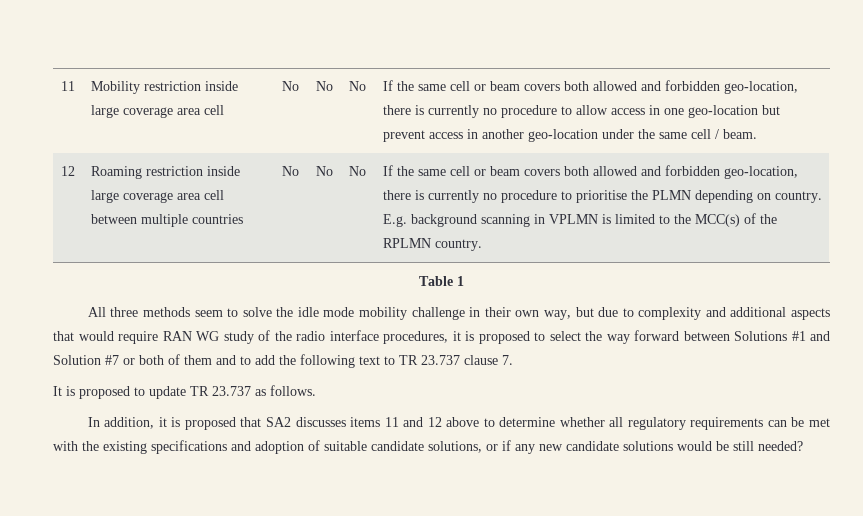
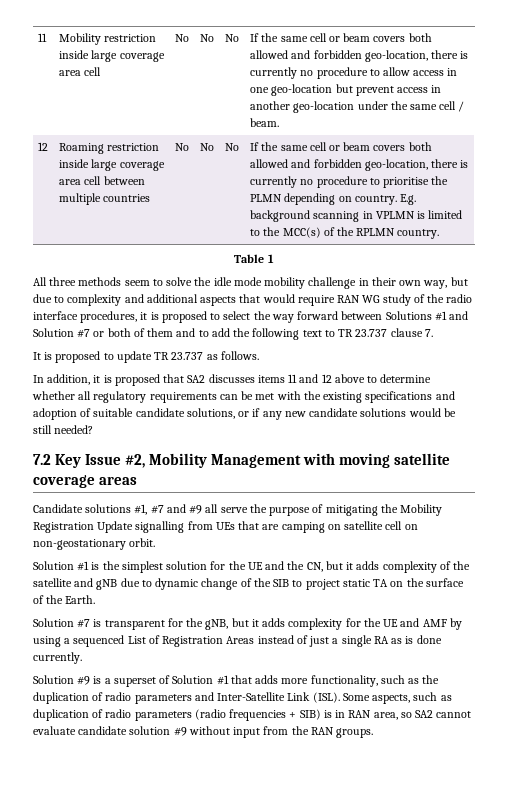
+ 7.2 Key Issue #2, Mobility Management with moving satellite coverage areas
+ Candidate solutions #1, #7 and #9 all serve the purpose of mitigating the Mobility Registration Update signalling from UEs that are camping on satellite cell on non-geostationary orbit.
+ Solution #1 is the simplest solution for the UE and the CN, but it adds complexity of the satellite and gNB due to dynamic change of the SIB to project static TA on the surface of the Earth.
+ Solution #7 is transparent for the gNB, but it adds complexity for the UE and AMF by using a sequenced List of Registration Areas instead of just a single RA as is done currently.
+ Solution #9 is a superset of Solution #1 that adds more functionality, such as the duplication of radio parameters and Inter-Satellite Link (ISL). Some aspects, such as duplication of radio parameters (radio frequencies + SIB) is in RAN area, so SA2 cannot evaluate candidate solution #9 without input from the RAN groups.

